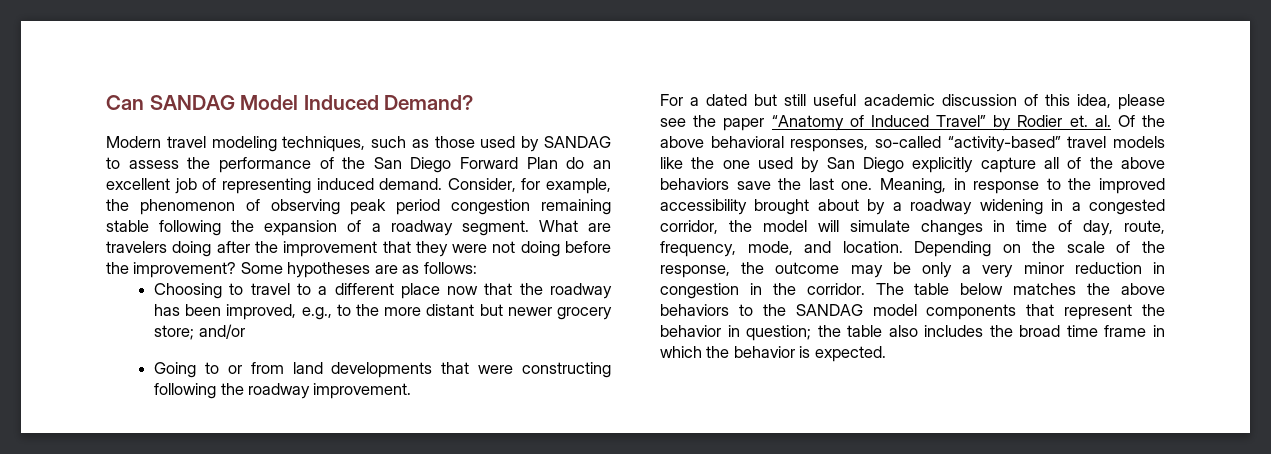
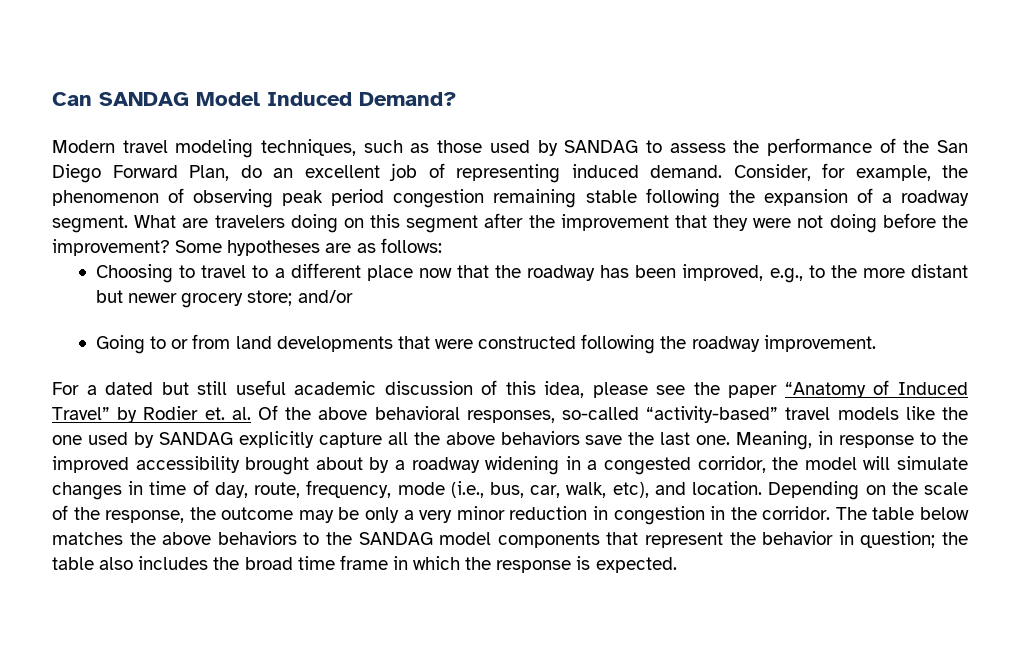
- Modern travel modeling techniques, such as those used by SANDAG to assess the performance of the San Diego Forward Plan do an excellent job of representing induced demand.
+ Modern travel modeling techniques, such as those used by SANDAG to assess the performance of the San Diego Forward Plan, do an excellent job of representing induced demand.
- What are travelers doing after the improvement that they were not doing before the improvement?
+ What are travelers doing on this segment after the improvement that they were not doing before the improvement?
- Going to or from land developments that were constructing following the roadway improvement.
+ Going to or from land developments that were constructed following the roadway improvement.
- For a dated but still useful academic discussion of this idea, please see the paper “Anatomy of Induced Travel” by Rodier et. al. Of the above behavioral responses, so-called “activity-based” travel models like the one used by San Diego explicitly capture all of the above behaviors save the last one.
+ For a dated but still useful academic discussion of this idea, please see the paper “Anatomy of Induced Travel” by Rodier et. al. Of the above behavioral responses, so-called “activity-based” travel models like the one used by SANDAG explicitly capture all the above behaviors save the last one.
- Meaning, in response to the improved accessibility brought about by a roadway widening in a congested corridor, the model will simulate changes in time of day, route, frequency, mode, and location.
+ Meaning, in response to the improved accessibility brought about by a roadway widening in a congested corridor, the model will simulate changes in time of day, route, frequency, mode (i.e., bus, car, walk, etc), and location.
- The table below matches the above behaviors to the SANDAG model components that represent the behavior in question; the table also includes the broad time frame in which the behavior is expected.
+ The table below matches the above behaviors to the SANDAG model components that represent the behavior in question; the table also includes the broad time frame in which the response is expected.

